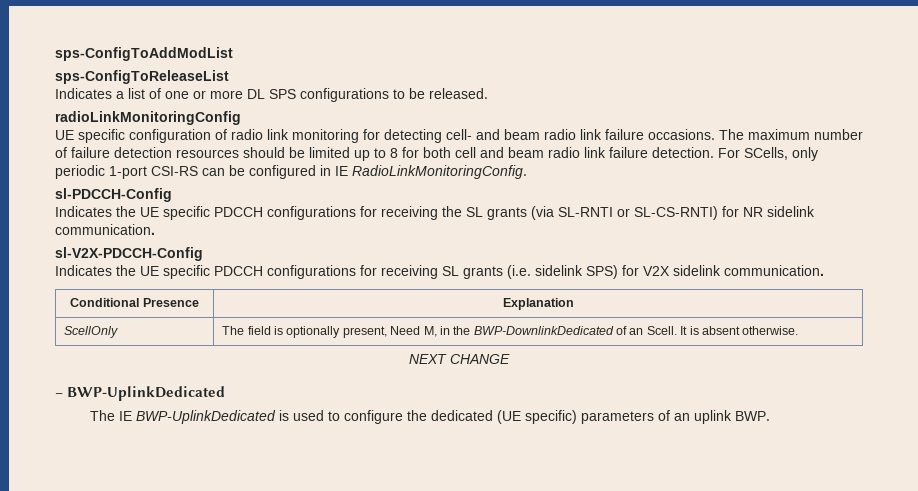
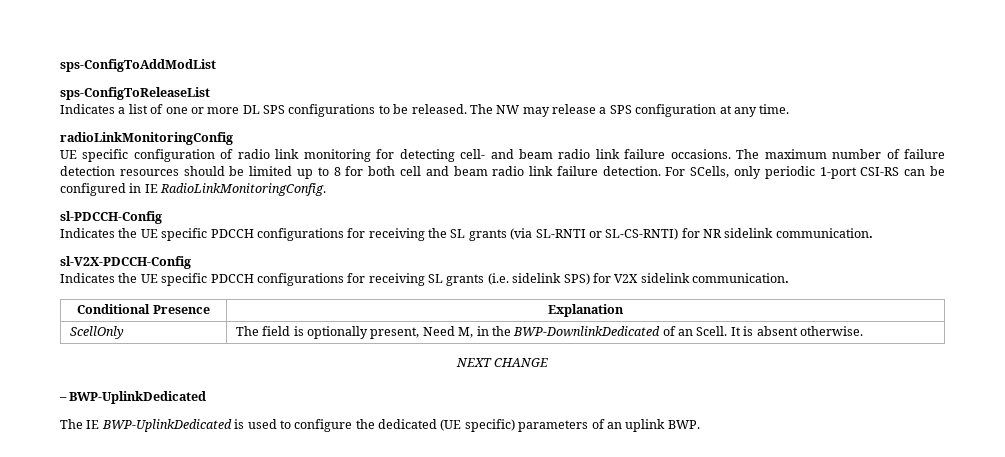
+ The NW may release a SPS configuration at any time.

